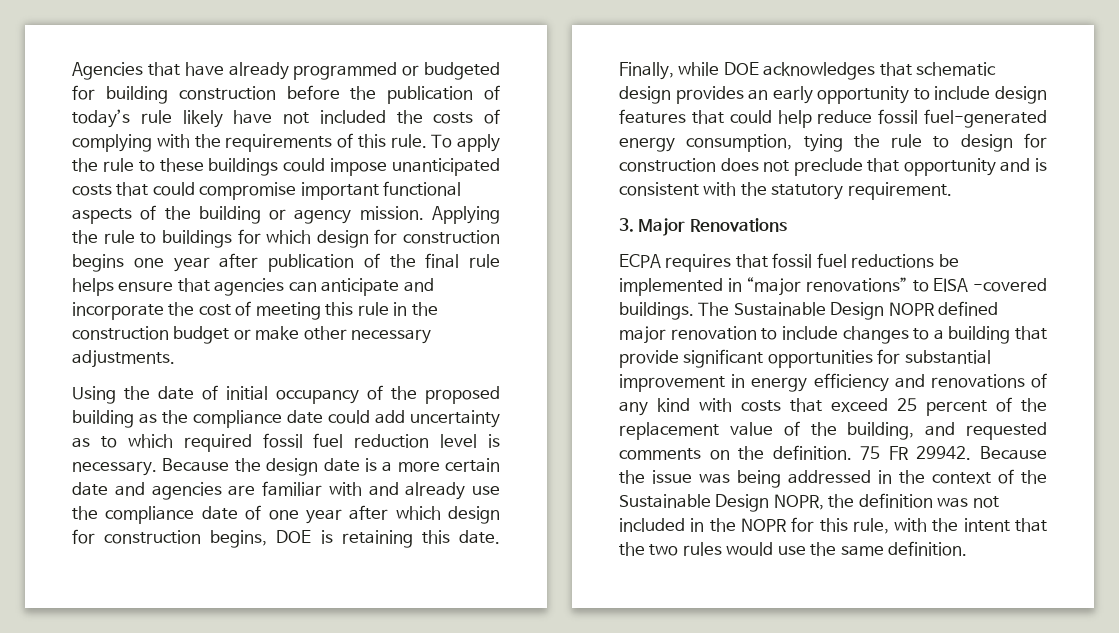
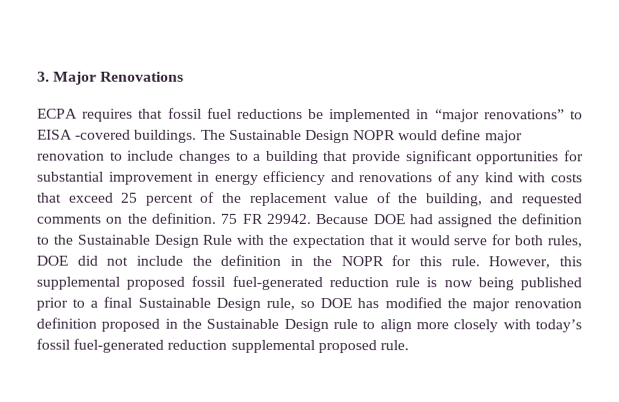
- Agencies that have already programmed or budgeted for building construction before the publication of today’s rule likely have not included the costs of complying with the requirements of this rule. To apply the rule to these buildings could impose unanticipated costs that could compromise important functional aspects of the building or agency mission. Applying the rule to buildings for which design for construction begins one year after publication of the final rule helps ensure that agencies can anticipate and incorporate the cost of meeting this rule in the construction budget or make other necessary adjustments.
- Using the date of initial occupancy of the proposed building as the compliance date could add uncertainty as to which required fossil fuel reduction level is necessary. Because the design date is a more certain date and agencies are familiar with and already use the compliance date of one year after which design for construction begins, DOE is retaining this date. Finally, while DOE acknowledges that schematic design provides an early opportunity to include design features that could help reduce fossil fuel-generated energy consumption, tying the rule to design for construction does not preclude that opportunity and is consistent with the statutory requirement.
- The Sustainable Design NOPR defined major renovation to include changes to a building that provide significant opportunities for substantial improvement in energy efficiency and renovations of any kind with costs that exceed 25 percent of the replacement value of the building, and requested comments on the definition.
+ The Sustainable Design NOPR would define major renovation to include changes to a building that provide significant opportunities for substantial improvement in energy efficiency and renovations of any kind with costs that exceed 25 percent of the replacement value of the building, and requested comments on the definition.
- Because the issue was being addressed in the context of the Sustainable Design NOPR, the definition was not included in the NOPR for this rule, with the intent that the two rules would use the same definition.
+ Because DOE had assigned the definition to the Sustainable Design Rule with the expectation that it would serve for both rules, DOE did not include the definition in the NOPR for this rule. However, this supplemental proposed fossil fuel-generated reduction rule is now being published prior to a final Sustainable Design rule, so DOE has modified the major renovation definition proposed in the Sustainable Design rule to align more closely with today’s fossil fuel-generated reduction supplemental proposed rule.

